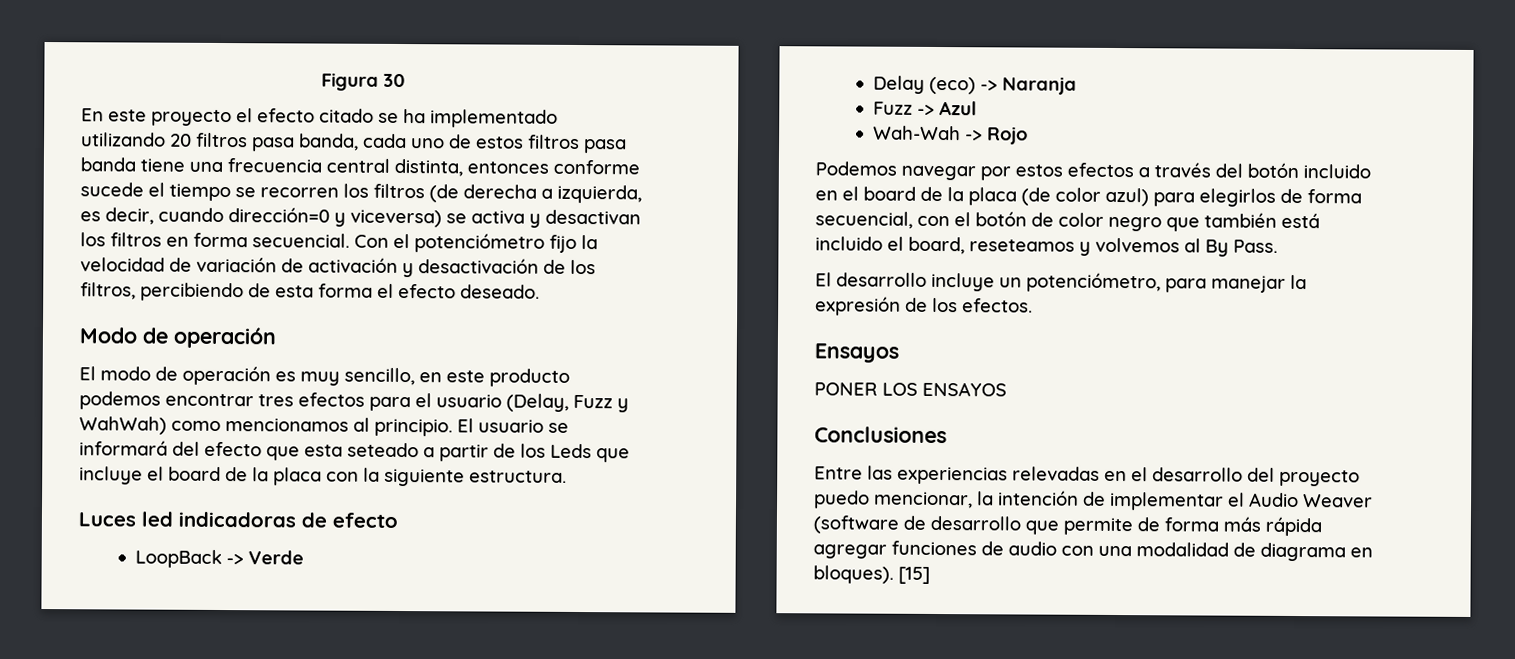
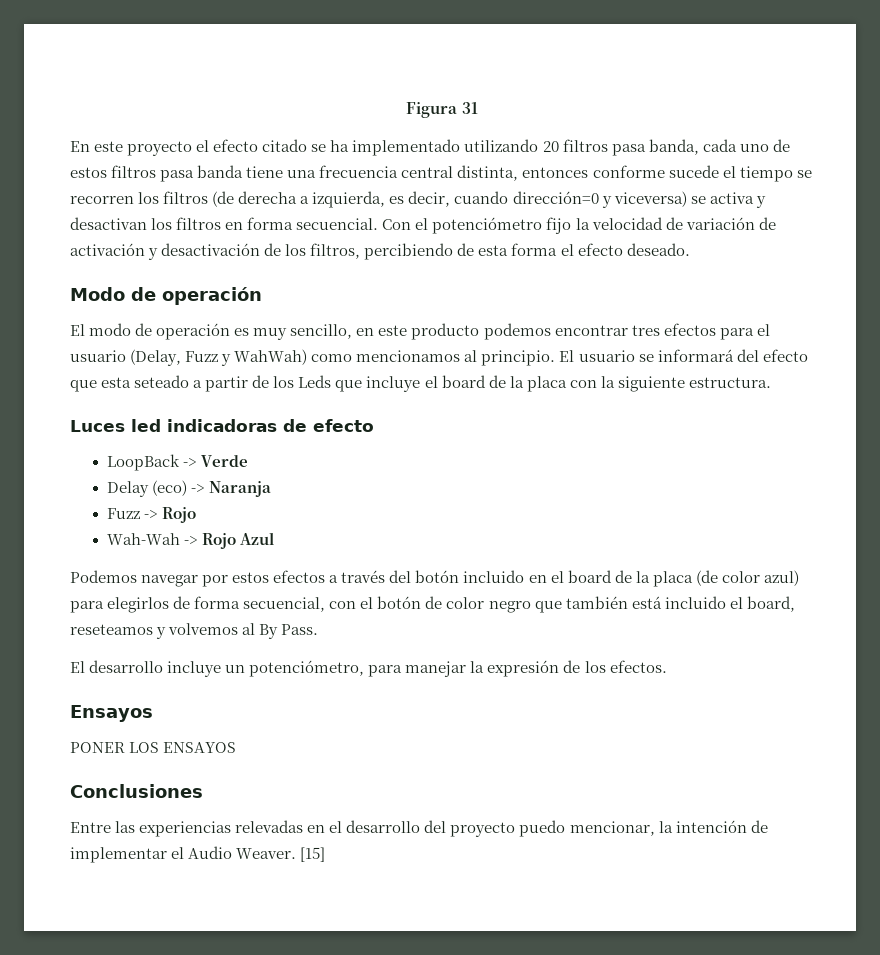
- Figura 30
+ Figura 31
- Fuzz -> Azul
+ Fuzz -> Rojo
- Wah-Wah -> Rojo
+ Wah-Wah -> Rojo Azul
- Entre las experiencias relevadas en el desarrollo del proyecto puedo mencionar, la intención de implementar el Audio Weaver (software de desarrollo que permite de forma más rápida agregar funciones de audio con una modalidad de diagrama en bloques).
+ Entre las experiencias relevadas en el desarrollo del proyecto puedo mencionar, la intención de implementar el Audio Weaver.

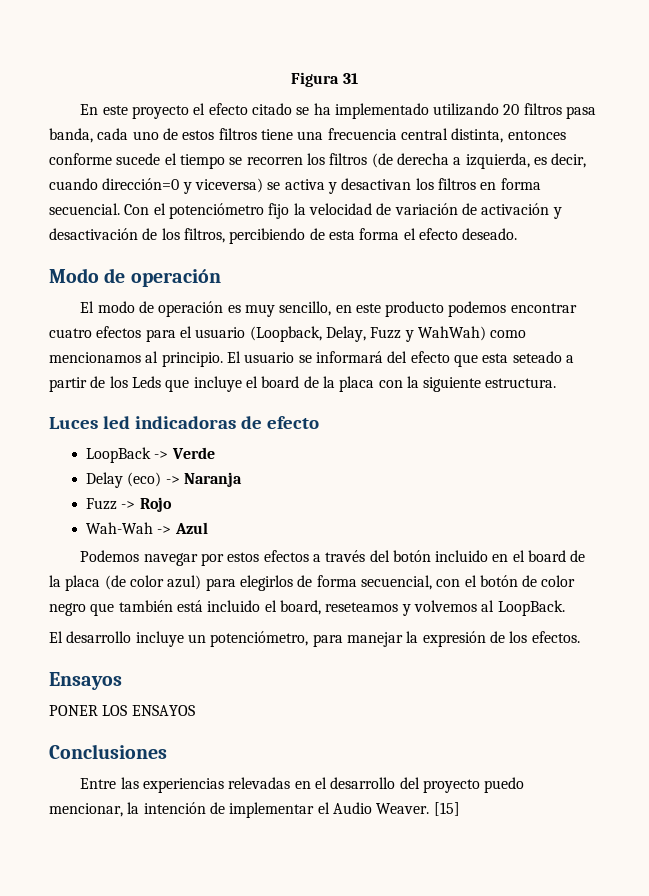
- En este proyecto el efecto citado se ha implementado utilizando 20 filtros pasa banda, cada uno de estos filtros pasa banda tiene una frecuencia central distinta, entonces conforme sucede el tiempo se recorren los filtros (de derecha a izquierda, es decir, cuando dirección=0 y viceversa) se activa y desactivan los filtros en forma secuencial.
+ En este proyecto el efecto citado se ha implementado utilizando 20 filtros pasa banda, cada uno de estos filtros tiene una frecuencia central distinta, entonces conforme sucede el tiempo se recorren los filtros (de derecha a izquierda, es decir, cuando dirección=0 y viceversa) se activa y desactivan los filtros en forma secuencial.
- El modo de operación es muy sencillo, en este producto podemos encontrar tres efectos para el usuario (Delay, Fuzz y WahWah) como mencionamos al principio.
+ El modo de operación es muy sencillo, en este producto podemos encontrar cuatro efectos para el usuario (Loopback, Delay, Fuzz y WahWah) como mencionamos al principio.
- Wah-Wah -> Rojo Azul
+ Wah-Wah -> Azul
- Podemos navegar por estos efectos a través del botón incluido en el board de la placa (de color azul) para elegirlos de forma secuencial, con el botón de color negro que también está incluido el board, reseteamos y volvemos al By Pass.
+ Podemos navegar por estos efectos a través del botón incluido en el board de la placa (de color azul) para elegirlos de forma secuencial, con el botón de color negro que también está incluido el board, reseteamos y volvemos al LoopBack.

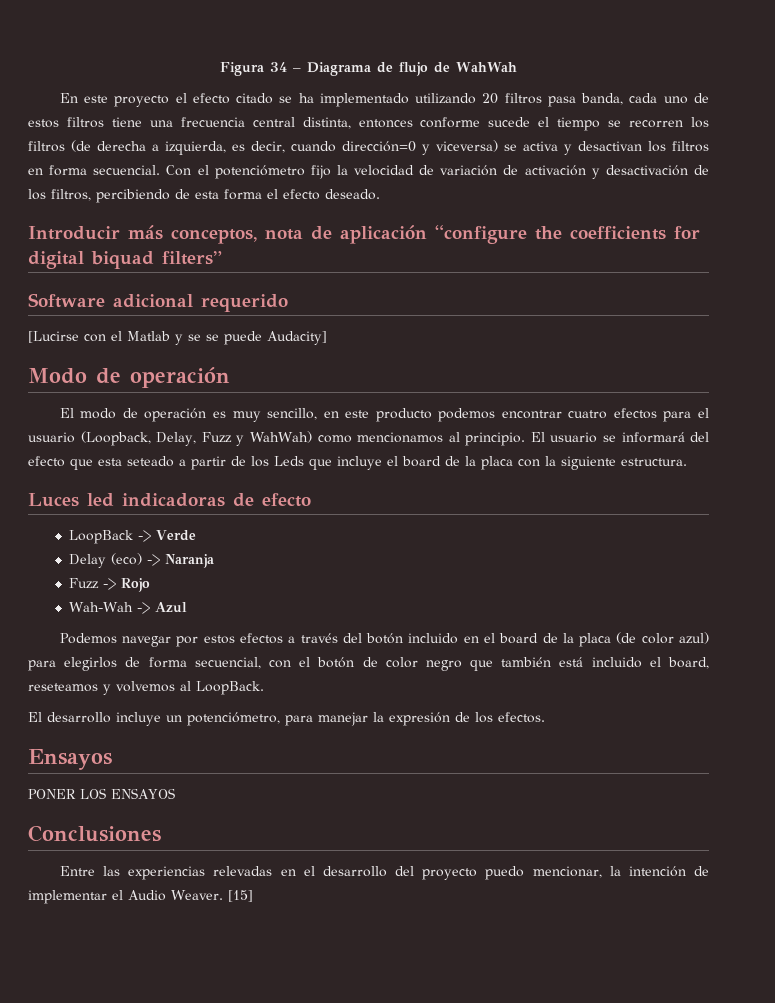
- Figura 31
+ Figura 34 – Diagrama de flujo de WahWah
+ Introducir más conceptos, nota de aplicación “configure the coefficients for digital biquad filters”
+ Software adicional requerido
+ [Lucirse con el Matlab y se se puede Audacity]

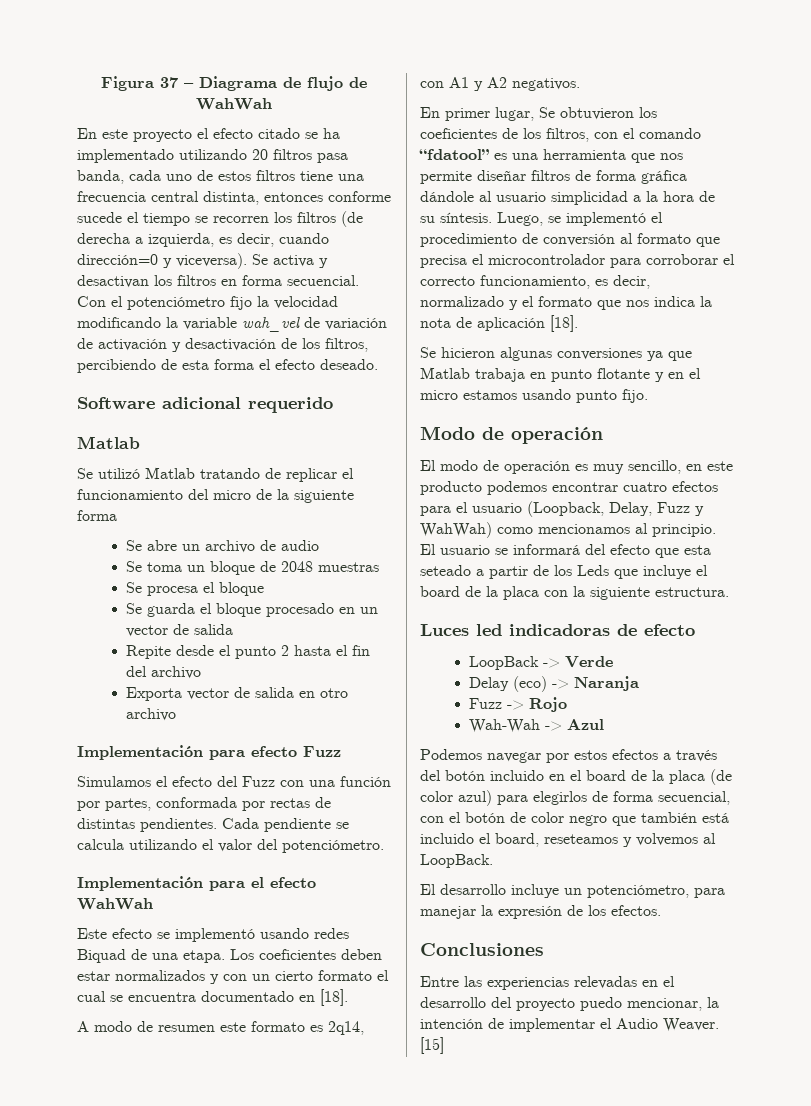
- Figura 34 – Diagrama de flujo de WahWah
+ Figura 37 – Diagrama de flujo de WahWah
- En este proyecto el efecto citado se ha implementado utilizando 20 filtros pasa banda, cada uno de estos filtros tiene una frecuencia central distinta, entonces conforme sucede el tiempo se recorren los filtros (de derecha a izquierda, es decir, cuando dirección=0 y viceversa) se activa y desactivan los filtros en forma secuencial.
+ En este proyecto el efecto citado se ha implementado utilizando 20 filtros pasa banda, cada uno de estos filtros tiene una frecuencia central distinta, entonces conforme sucede el tiempo se recorren los filtros (de derecha a izquierda, es decir, cuando dirección=0 y viceversa). Se activa y desactivan los filtros en forma secuencial.
- Con el potenciómetro fijo la velocidad de variación de activación y desactivación de los filtros, percibiendo de esta forma el efecto deseado.
+ Con el potenciómetro fijo la velocidad modificando la variable wah_vel de variación de activación y desactivación de los filtros, percibiendo de esta forma el efecto deseado.
- Introducir más conceptos, nota de aplicación “configure the coefficients for digital biquad filters”
  Software adicional requerido
- [Lucirse con el Matlab y se se puede Audacity]
+ Matlab
+ Se utilizó Matlab tratando de replicar el funcionamiento del micro de la siguiente forma
+ Se abre un archivo de audio
+ Se toma un bloque de 2048 muestras
+ Se procesa el bloque
+ Se guarda el bloque procesado en un vector de salida
+ Repite desde el punto 2 hasta el fin del archivo
+ Exporta vector de salida en otro archivo
+ Implementación para efecto Fuzz
+ Simulamos el efecto del Fuzz con una función por partes, conformada por rectas de distintas pendientes. Cada pendiente se calcula utilizando el valor del potenciómetro.
+ Implementación para el efecto WahWah
+ Este efecto se implementó usando redes Biquad de una etapa. Los coeficientes deben estar normalizados y con un cierto formato el cual se encuentra documentado en [18].
+ A modo de resumen este formato es 2q14, con A1 y A2 negativos.
+ En primer lugar, Se obtuvieron los coeficientes de los filtros, con el comando “fdatool” es una herramienta que nos permite diseñar filtros de forma gráfica dándole al usuario simplicidad a la hora de su síntesis. Luego, se implementó el procedimiento de conversión al formato que precisa el microcontrolador para corroborar el correcto funcionamiento, es decir, normalizado y el formato que nos indica la nota de aplicación [18].
+ Se hicieron algunas conversiones ya que Matlab trabaja en punto flotante y en el micro estamos usando punto fijo.
- Ensayos
- PONER LOS ENSAYOS

